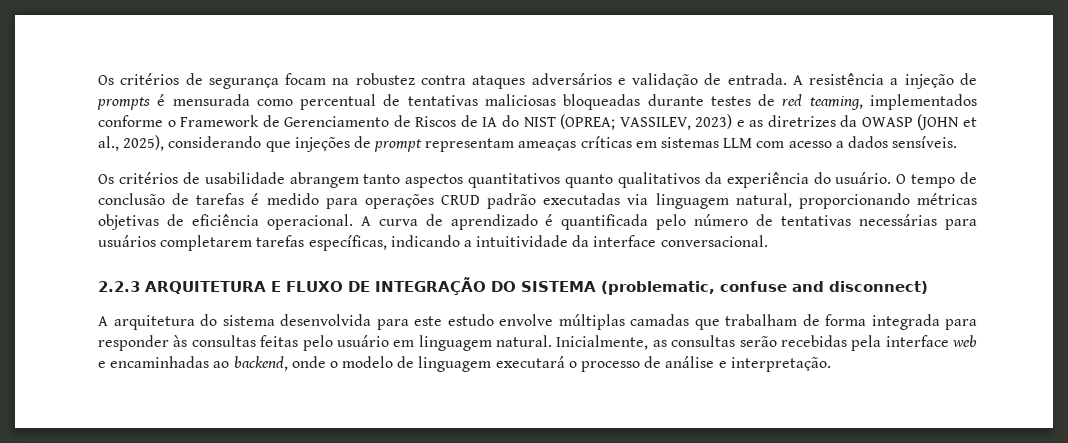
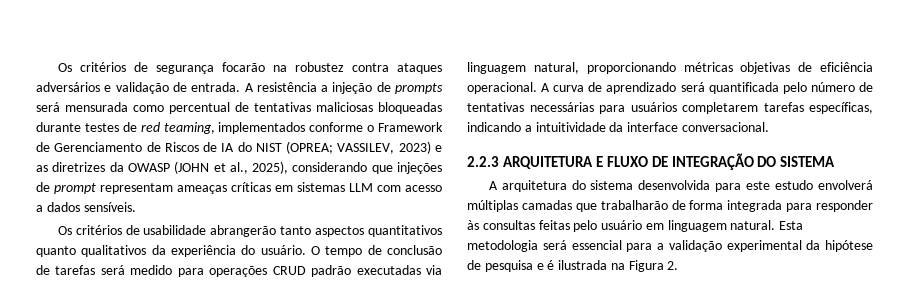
- Os critérios de segurança focam na robustez contra ataques adversários e validação de entrada.
+ Os critérios de segurança focarão na robustez contra ataques adversários e validação de entrada.
- A resistência a injeção de prompts é mensurada como percentual de tentativas maliciosas bloqueadas durante testes de red teaming, implementados conforme o Framework de Gerenciamento de Riscos de IA do NIST (OPREA; VASSILEV, 2023) e as diretrizes da OWASP (JOHN et al., 2025), considerando que injeções de prompt representam ameaças críticas em sistemas LLM com acesso a dados sensíveis.
+ A resistência a injeção de prompts será mensurada como percentual de tentativas maliciosas bloqueadas durante testes de red teaming, implementados conforme o Framework de Gerenciamento de Riscos de IA do NIST (OPREA; VASSILEV, 2023) e as diretrizes da OWASP (JOHN et al., 2025), considerando que injeções de prompt representam ameaças críticas em sistemas LLM com acesso a dados sensíveis.
- Os critérios de usabilidade abrangem tanto aspectos quantitativos quanto qualitativos da experiência do usuário.
+ Os critérios de usabilidade abrangerão tanto aspectos quantitativos quanto qualitativos da experiência do usuário.
- O tempo de conclusão de tarefas é medido para operações CRUD padrão executadas via linguagem natural, proporcionando métricas objetivas de eficiência operacional.
+ O tempo de conclusão de tarefas será medido para operações CRUD padrão executadas via linguagem natural, proporcionando métricas objetivas de eficiência operacional.
- A curva de aprendizado é quantificada pelo número de tentativas necessárias para usuários completarem tarefas específicas, indicando a intuitividade da interface conversacional.
+ A curva de aprendizado será quantificada pelo número de tentativas necessárias para usuários completarem tarefas específicas, indicando a intuitividade da interface conversacional.
- 2.2.3 ARQUITETURA E FLUXO DE INTEGRAÇÃO DO SISTEMA (problematic, confuse and disconnect)
+ 2.2.3 ARQUITETURA E FLUXO DE INTEGRAÇÃO DO SISTEMA
- A arquitetura do sistema desenvolvida para este estudo envolve múltiplas camadas que trabalham de forma integrada para responder às consultas feitas pelo usuário em linguagem natural.
+ A arquitetura do sistema desenvolvida para este estudo envolverá múltiplas camadas que trabalharão de forma integrada para responder às consultas feitas pelo usuário em linguagem natural.
- Inicialmente, as consultas serão recebidas pela interface web e encaminhadas ao backend, onde o modelo de linguagem executará o processo de análise e interpretação.
+ Esta metodologia será essencial para a validação experimental da hipótese de pesquisa e é ilustrada na Figura 2.

